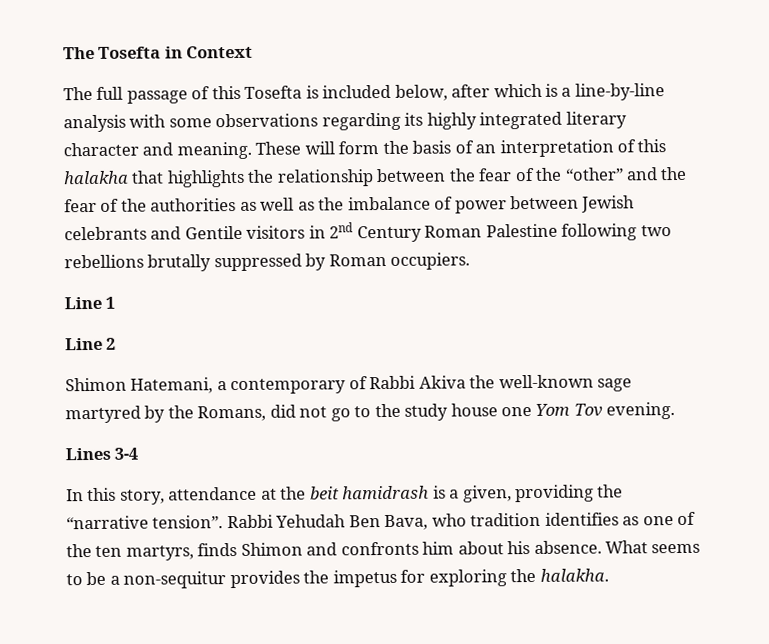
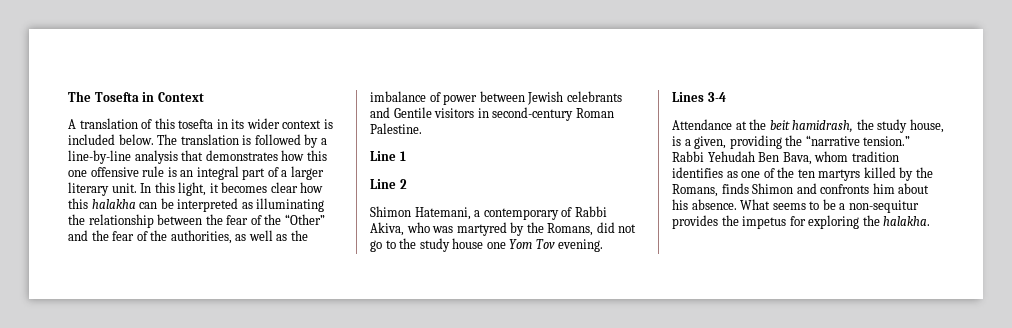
- The full passage of this Tosefta is included below, after which is a line-by-line analysis with some observations regarding its highly integrated literary character and meaning. These will form the basis of an interpretation of this halakha that highlights the relationship between the fear of the “other” and the fear of the authorities as well as the imbalance of power between Jewish celebrants and Gentile visitors in 2nd Century Roman Palestine following two rebellions brutally suppressed by Roman occupiers.
+ A translation of this tosefta in its wider context is included below. The translation is followed by a line-by-line analysis that demonstrates how this one offensive rule is an integral part of a larger literary unit. In this light, it becomes clear how this halakha can be interpreted as illuminating the relationship between the fear of the “Other” and the fear of the authorities, as well as the imbalance of power between Jewish celebrants and Gentile visitors in second-century Roman Palestine.
- Shimon Hatemani, a contemporary of Rabbi Akiva the well-known sage martyred by the Romans, did not go to the study house one Yom Tov evening.
+ Shimon Hatemani, a contemporary of Rabbi Akiva, who was martyred by the Romans, did not go to the study house one Yom Tov evening.
- In this story, attendance at the beit hamidrash is a given, providing the “narrative tension”.
+ Attendance at the beit hamidrash, the study house, is a given, providing the “narrative tension.”
- Rabbi Yehudah Ben Bava, who tradition identifies as one of the ten martyrs, finds Shimon and confronts him about his absence.
+ Rabbi Yehudah Ben Bava, whom tradition identifies as one of the ten martyrs killed by the Romans, finds Shimon and confronts him about his absence.

